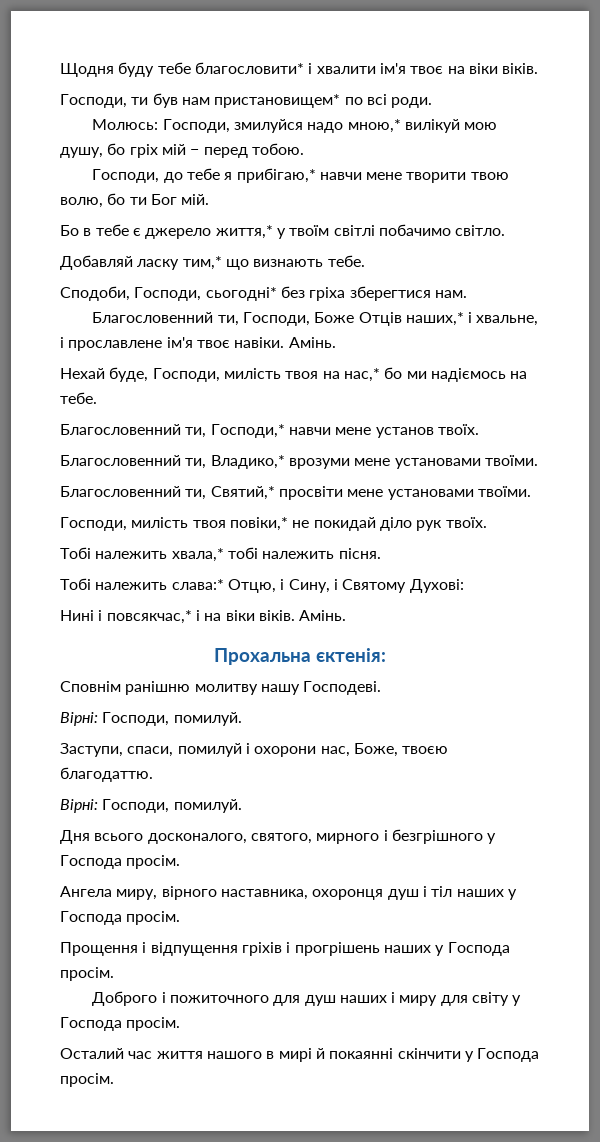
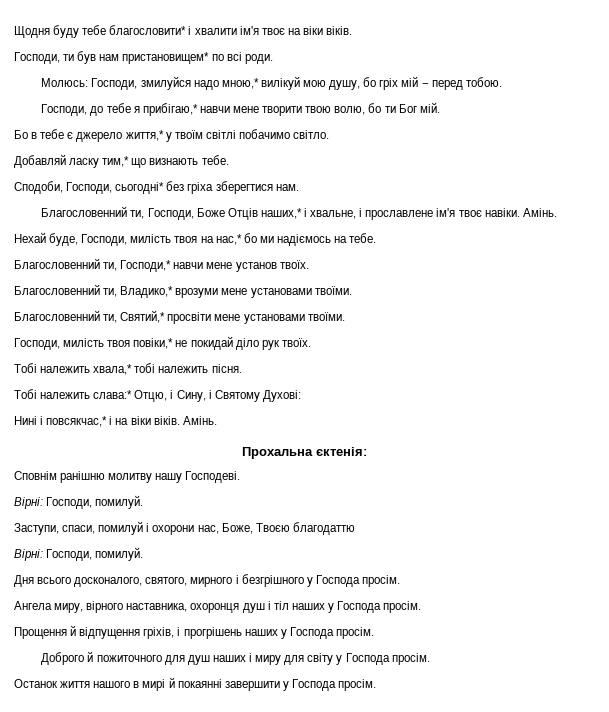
- Заступи, спаси, помилуй і охорони нас, Боже, твоєю благодаттю.
+ Заступи, спаси, помилуй і охорони нас, Боже, Твоєю благодаттю
- Прощення і відпущення гріхів і прогрішень наших у Господа просім.
+ Прощення й відпущення гріхів, і прогрішень наших у Господа просім.
- Доброго і пожиточного для душ наших і миру для світу у Господа просім.
+ Доброго й пожиточного для душ наших і миру для світу у Господа просім.
- Осталий час життя нашого в мирі й покаянні скінчити у Господа просім.
+ Останок життя нашого в мирі й покаянні завершити у Господа просім.

